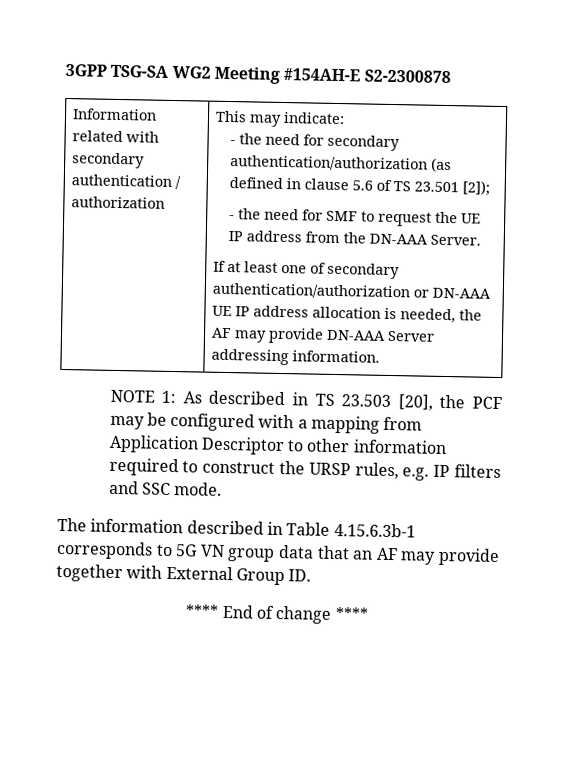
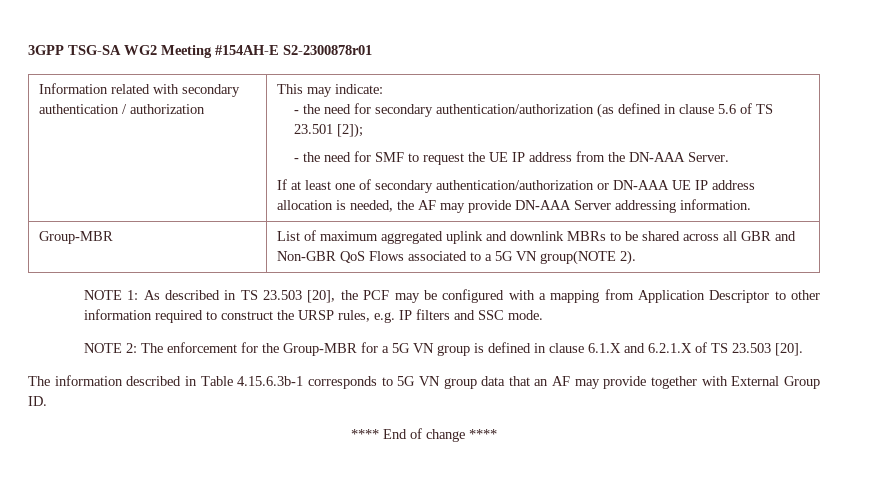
- 3GPP TSG-SA WG2 Meeting #154AH-E S2-2300878
+ 3GPP TSG-SA WG2 Meeting #154AH-E S2-2300878r01
+ Group-MBR | List of maximum aggregated uplink and downlink MBRs to be shared across all GBR and Non-GBR QoS Flows associated to a 5G VN group(NOTE 2).
+ NOTE 2: The enforcement for the Group-MBR for a 5G VN group is defined in clause 6.1.X and 6.2.1.X of TS 23.503 [20].

